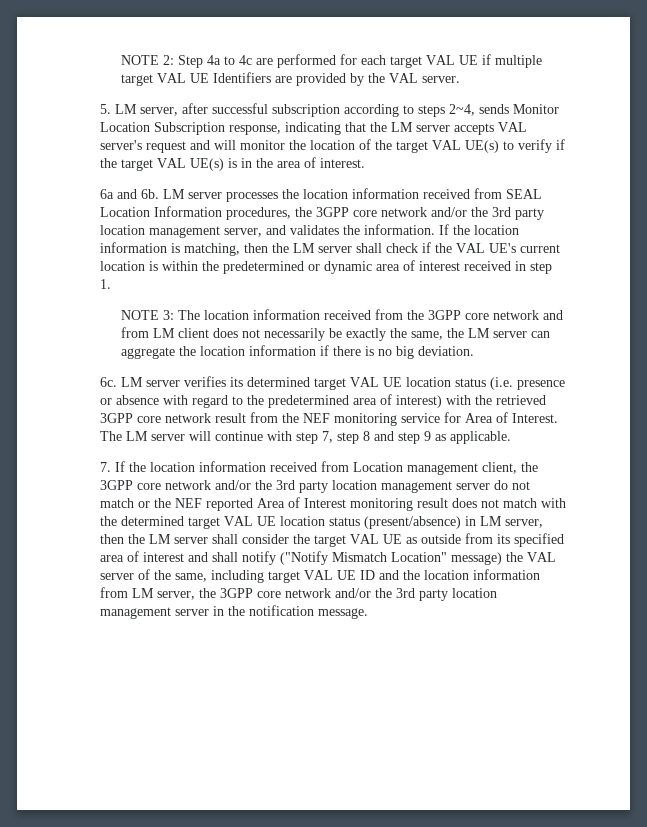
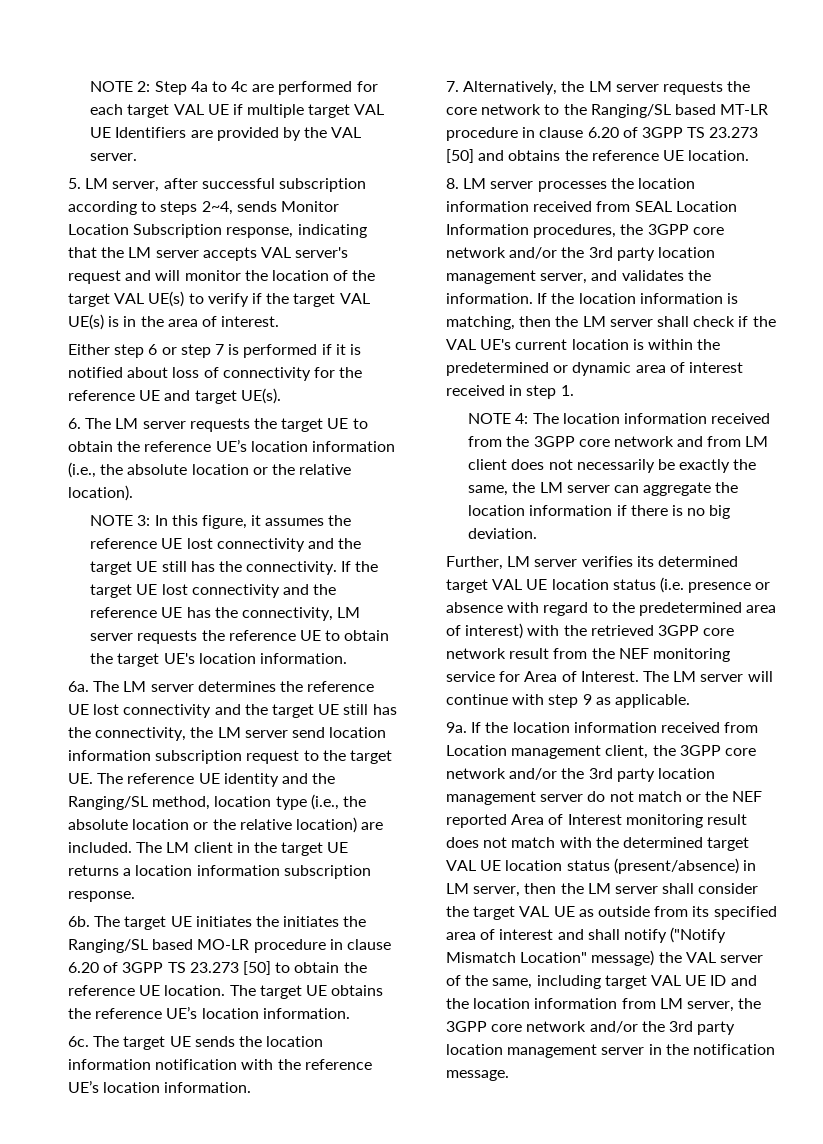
- 6a and 6b. LM server processes the location information received from SEAL Location Information procedures, the 3GPP core network and/or the 3rd party location management server, and validates the information.
+ Either step 6 or step 7 is performed if it is notified about loss of connectivity for the reference UE and target UE(s).
+ 6. The LM server requests the target UE to obtain the reference UE’s location information (i.e., the absolute location or the relative location).
+ NOTE 3: In this figure, it assumes the reference UE lost connectivity and the target UE still has the connectivity. If the target UE lost connectivity and the reference UE has the connectivity, LM server requests the reference UE to obtain the target UE's location information.
+ 6a. The LM server determines the reference UE lost connectivity and the target UE still has the connectivity, the LM server send location information subscription request to the target UE. The reference UE identity and the Ranging/SL method, location type (i.e., the absolute location or the relative location) are included. The LM client in the target UE returns a location information subscription response.
+ 6b. The target UE initiates the initiates the Ranging/SL based MO-LR procedure in clause 6.20 of 3GPP TS 23.273 [50] to obtain the reference UE location. The target UE obtains the reference UE’s location information.
+ 6c. The target UE sends the location information notification with the reference UE’s location information.
+ 7. Alternatively, the LM server requests the core network to the Ranging/SL based MT-LR procedure in clause 6.20 of 3GPP TS 23.273 [50] and obtains the reference UE location.
+ 8. LM server processes the location information received from SEAL Location Information procedures, the 3GPP core network and/or the 3rd party location management server, and validates the information.
- NOTE 3: The location information received from the 3GPP core network and from LM client does not necessarily be exactly the same, the LM server can aggregate the location information if there is no big deviation.
+ NOTE 4: The location information received from the 3GPP core network and from LM client does not necessarily be exactly the same, the LM server can aggregate the location information if there is no big deviation.
- 6c. LM server verifies its determined target VAL UE location status (i.e. presence or absence with regard to the predetermined area of interest) with the retrieved 3GPP core network result from the NEF monitoring service for Area of Interest.
+ Further, LM server verifies its determined target VAL UE location status (i.e. presence or absence with regard to the predetermined area of interest) with the retrieved 3GPP core network result from the NEF monitoring service for Area of Interest.
- The LM server will continue with step 7, step 8 and step 9 as applicable.
+ The LM server will continue with step 9 as applicable.
- 7. If the location information received from Location management client, the 3GPP core network and/or the 3rd party location management server do not match or the NEF reported Area of Interest monitoring result does not match with the determined target VAL UE location status (present/absence) in LM server, then the LM server shall consider the target VAL UE as outside from its specified area of interest and shall notify ("Notify Mismatch Location" message) the VAL server of the same, including target VAL UE ID and the location information from LM server, the 3GPP core network and/or the 3rd party location management server in the notification message.
+ 9a. If the location information received from Location management client, the 3GPP core network and/or the 3rd party location management server do not match or the NEF reported Area of Interest monitoring result does not match with the determined target VAL UE location status (present/absence) in LM server, then the LM server shall consider the target VAL UE as outside from its specified area of interest and shall notify ("Notify Mismatch Location" message) the VAL server of the same, including target VAL UE ID and the location information from LM server, the 3GPP core network and/or the 3rd party location management server in the notification message.

